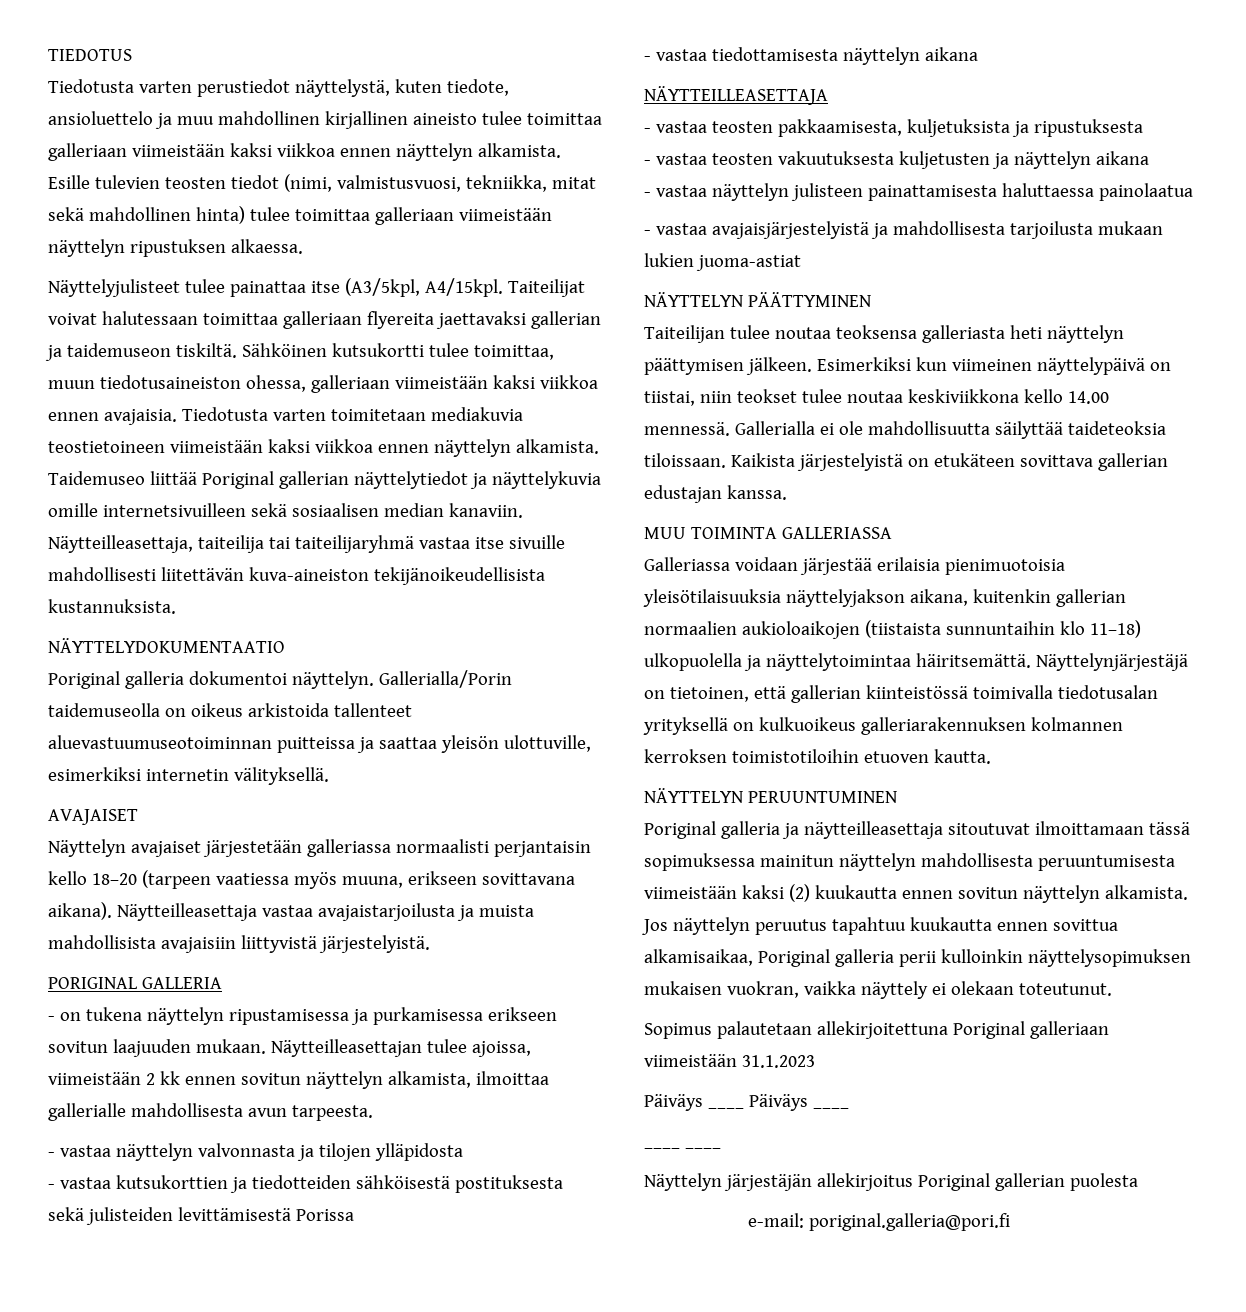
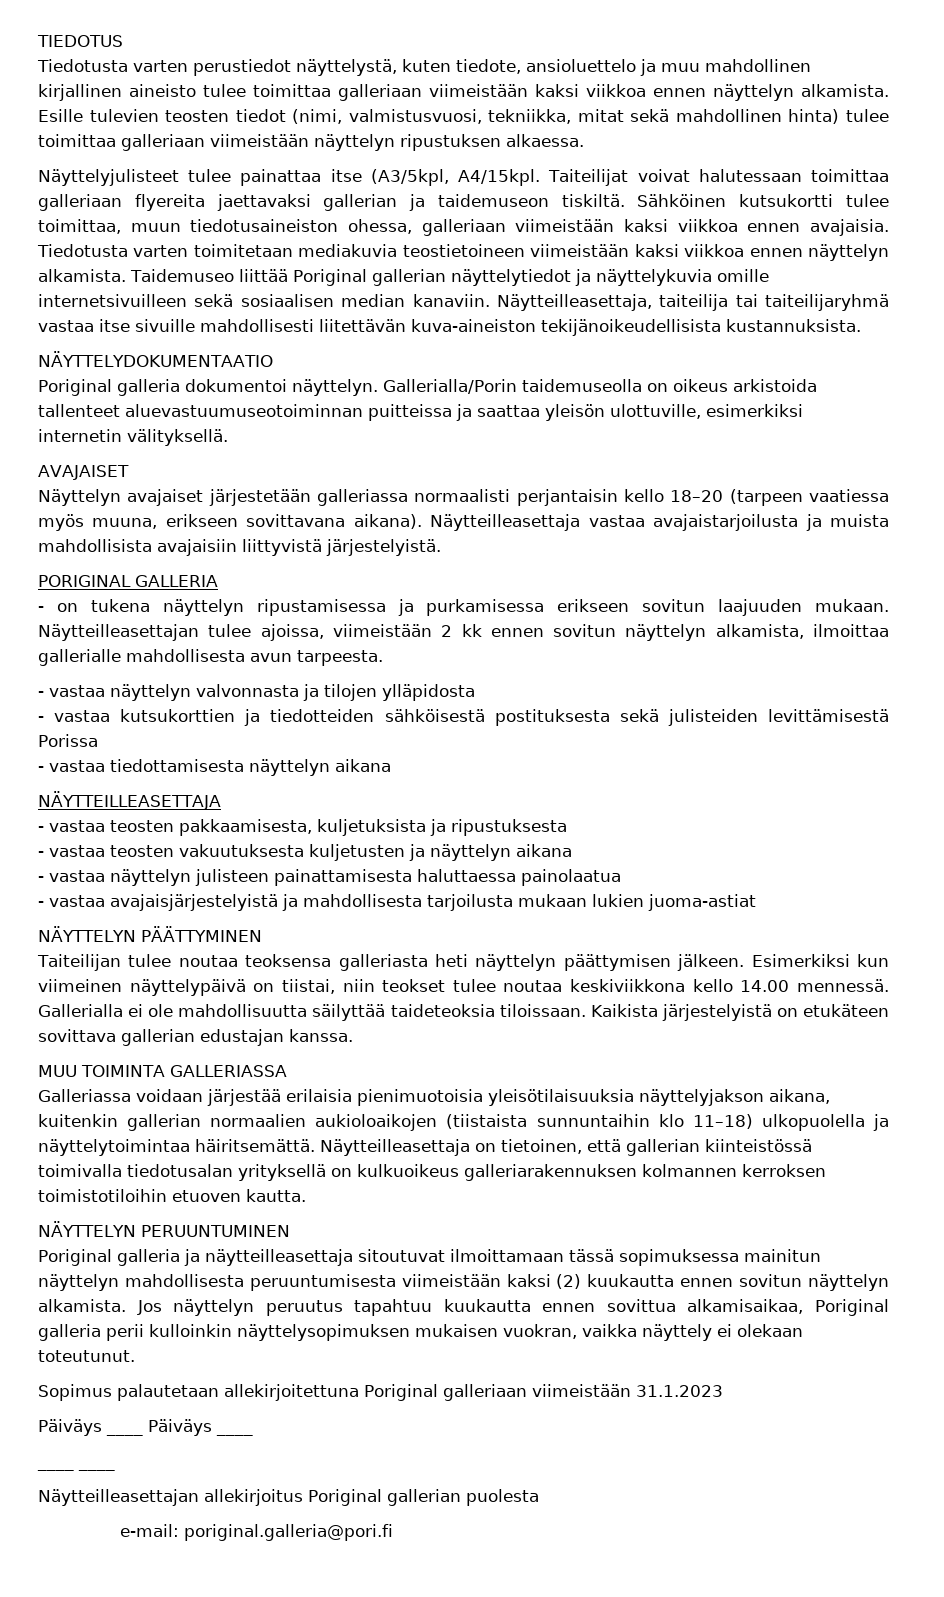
- Näyttelynjärjestäjä on tietoinen, että gallerian kiinteistössä toimivalla tiedotusalan yrityksellä on kulkuoikeus galleriarakennuksen kolmannen kerroksen toimistotiloihin etuoven kautta.
+ Näytteilleasettaja on tietoinen, että gallerian kiinteistössä toimivalla tiedotusalan yrityksellä on kulkuoikeus galleriarakennuksen kolmannen kerroksen toimistotiloihin etuoven kautta.
- Näyttelyn järjestäjän allekirjoitus Poriginal gallerian puolesta
+ Näytteilleasettajan allekirjoitus Poriginal gallerian puolesta

